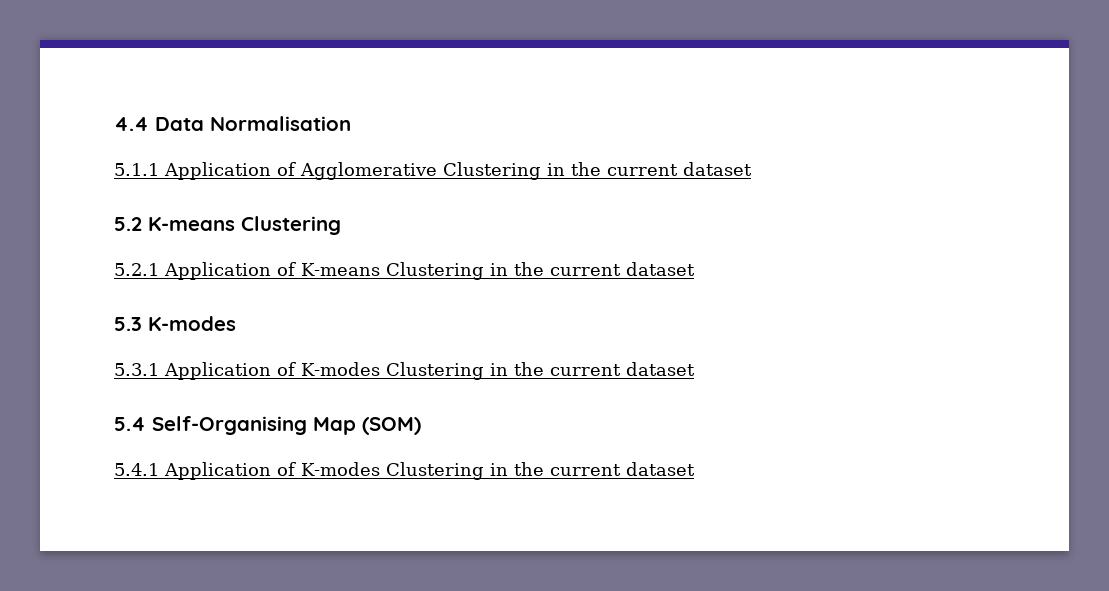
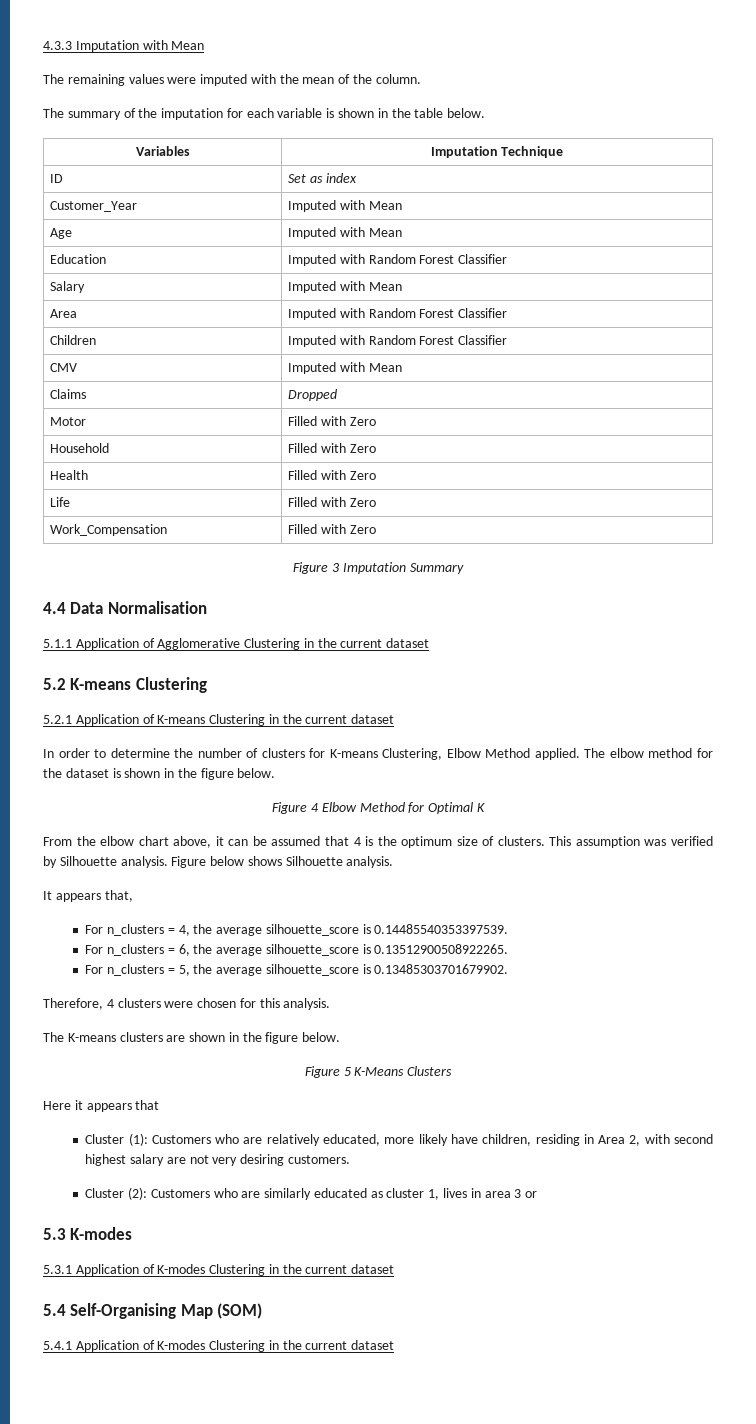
+ 4.3.3 Imputation with Mean
+ The remaining values were imputed with the mean of the column.
+ The summary of the imputation for each variable is shown in the table below.
+ Variables | Imputation Technique
+ ID | Set as index
+ Customer_Year | Imputed with Mean
+ Age | Imputed with Mean
+ Education | Imputed with Random Forest Classifier
+ Salary | Imputed with Mean
+ Area | Imputed with Random Forest Classifier
+ Children | Imputed with Random Forest Classifier
+ CMV | Imputed with Mean
+ Claims | Dropped
+ Motor | Filled with Zero
+ Household | Filled with Zero
+ Health | Filled with Zero
+ Life | Filled with Zero
+ Work_Compensation | Filled with Zero
+ Figure 3 Imputation Summary
+ In order to determine the number of clusters for K-means Clustering, Elbow Method applied. The elbow method for the dataset is shown in the figure below.
+ Figure 4 Elbow Method for Optimal K
+ From the elbow chart above, it can be assumed that 4 is the optimum size of clusters. This assumption was verified by Silhouette analysis. Figure below shows Silhouette analysis.
+ It appears that,
+ For n_clusters = 4, the average silhouette_score is 0.14485540353397539.
+ For n_clusters = 6, the average silhouette_score is 0.13512900508922265.
+ For n_clusters = 5, the average silhouette_score is 0.13485303701679902.
+ Therefore, 4 clusters were chosen for this analysis.
+ The K-means clusters are shown in the figure below.
+ Figure 5 K-Means Clusters
+ Here it appears that
+ Cluster (1): Customers who are relatively educated, more likely have children, residing in Area 2, with second highest salary are not very desiring customers.
+ Cluster (2): Customers who are similarly educated as cluster 1, lives in area 3 or

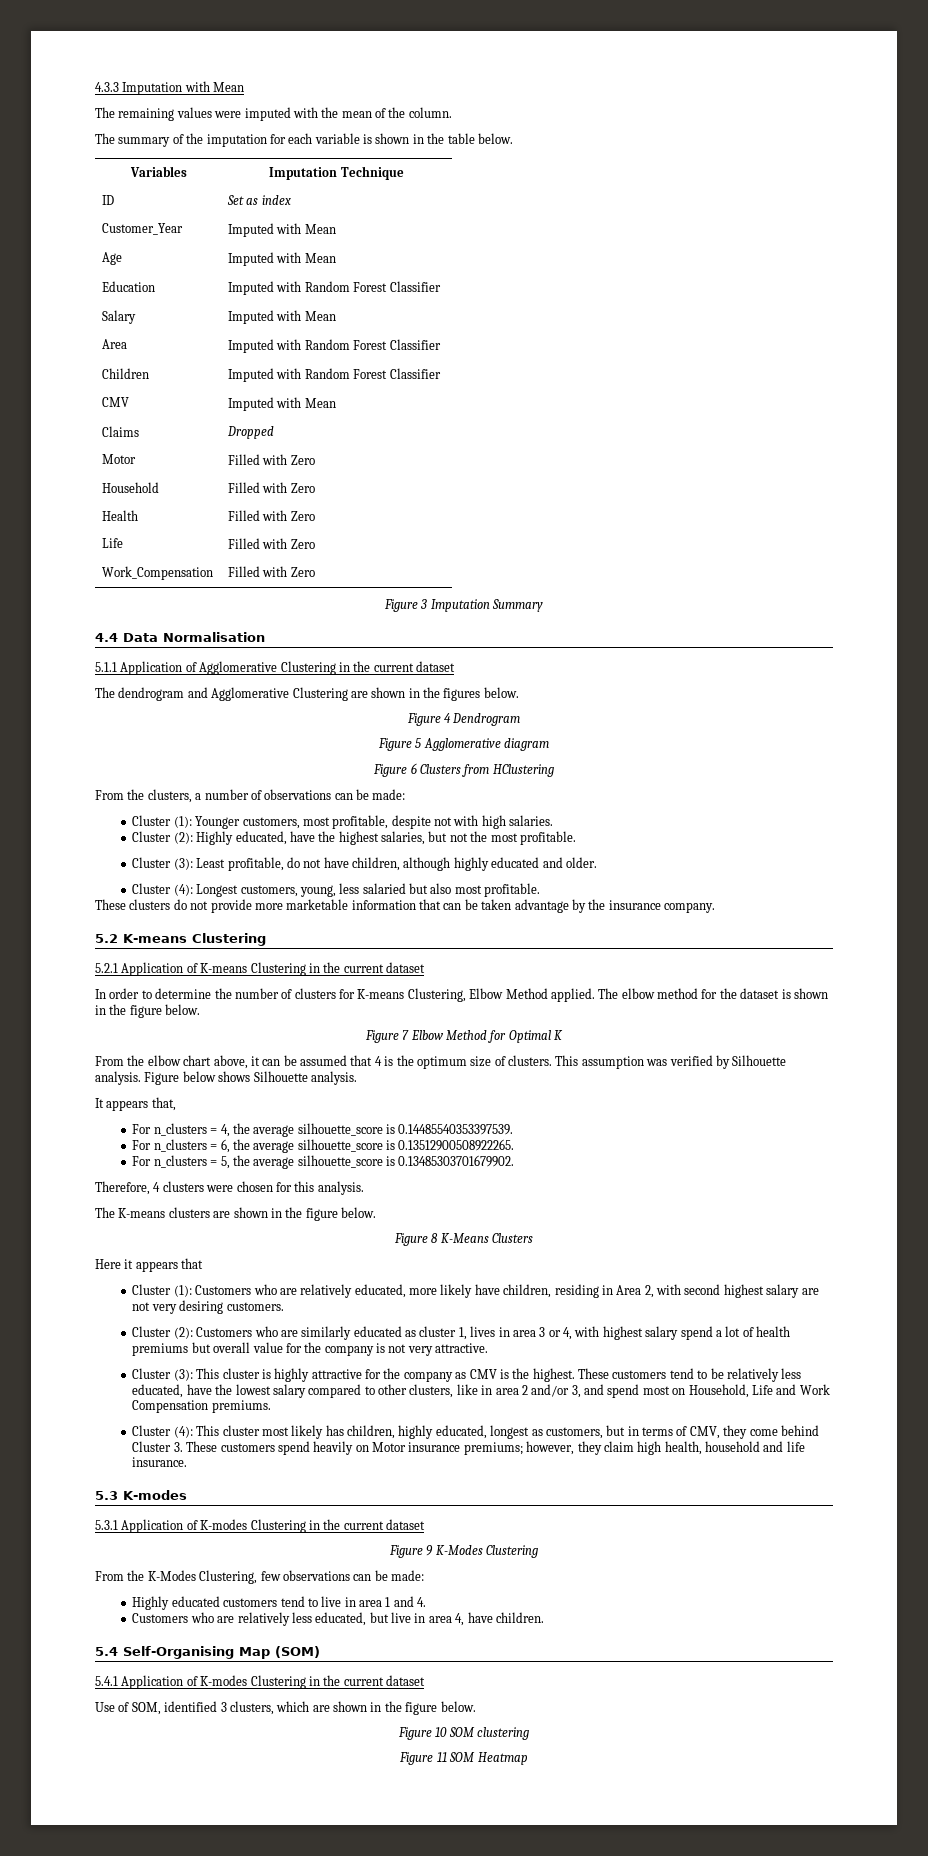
+ The dendrogram and Agglomerative Clustering are shown in the figures below.
+ Figure 4 Dendrogram
+ Figure 5 Agglomerative diagram
+ Figure 6 Clusters from HClustering
+ From the clusters, a number of observations can be made:
+ Cluster (1): Younger customers, most profitable, despite not with high salaries.
+ Cluster (2): Highly educated, have the highest salaries, but not the most profitable.
+ Cluster (3): Least profitable, do not have children, although highly educated and older.
+ Cluster (4): Longest customers, young, less salaried but also most profitable.
+ These clusters do not provide more marketable information that can be taken advantage by the insurance company.
- Figure 4 Elbow Method for Optimal K
+ Figure 7 Elbow Method for Optimal K
- Figure 5 K-Means Clusters
+ Figure 8 K-Means Clusters
- Cluster (2): Customers who are similarly educated as cluster 1, lives in area 3 or
+ Cluster (2): Customers who are similarly educated as cluster 1, lives in area 3 or 4, with highest salary spend a lot of health premiums but overall value for the company is not very attractive.
+ Cluster (3): This cluster is highly attractive for the company as CMV is the highest. These customers tend to be relatively less educated, have the lowest salary compared to other clusters, like in area 2 and/or 3, and spend most on Household, Life and Work Compensation premiums.
+ Cluster (4): This cluster most likely has children, highly educated, longest as customers, but in terms of CMV, they come behind Cluster 3. These customers spend heavily on Motor insurance premiums; however, they claim high health, household and life insurance.
+ Figure 9 K-Modes Clustering
+ From the K-Modes Clustering, few observations can be made:
+ Highly educated customers tend to live in area 1 and 4.
+ Customers who are relatively less educated, but live in area 4, have children.
+ Use of SOM, identified 3 clusters, which are shown in the figure below.
+ Figure 10 SOM clustering
+ Figure 11 SOM Heatmap

